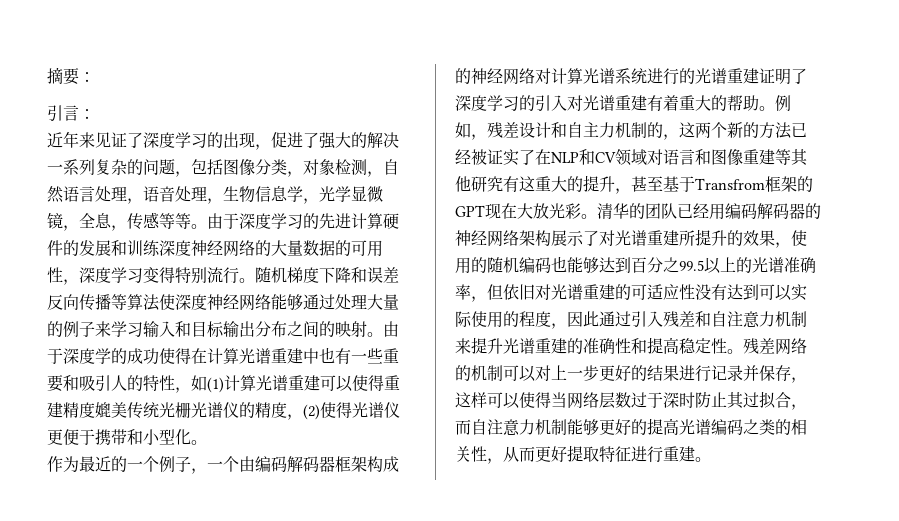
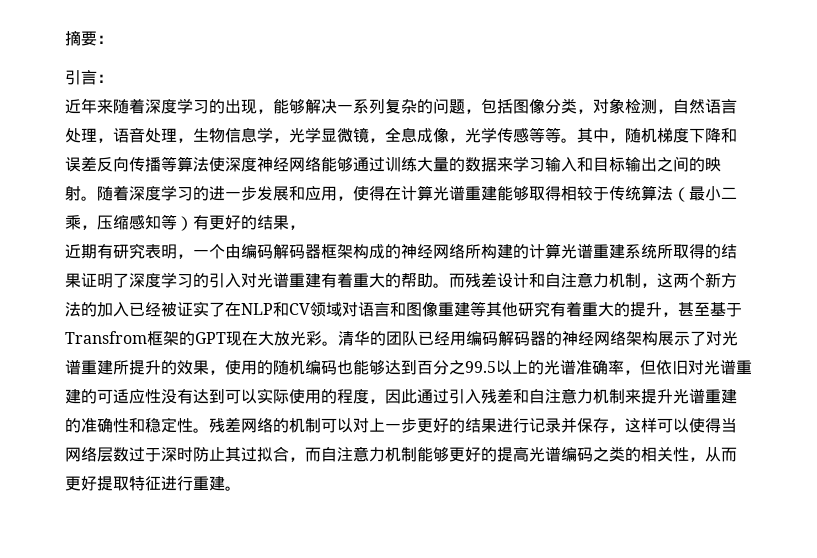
- 近年来见证了深度学习的出现，促进了强大的解决一系列复杂的问题，包括图像分类，对象检测，自然语言处理，语音处理，生物信息学，光学显微镜，全息，传感等等。由于深度学习的先进计算硬件的发展和训练深度神经网络的大量数据的可用性，深度学习变得特别流行。随机梯度下降和误差反向传播等算法使深度神经网络能够通过处理大量的例子来学习输入和目标输出分布之间的映射。
+ 近年来随着深度学习的出现，能够解决一系列复杂的问题，包括图像分类，对象检测，自然语言处理，语音处理，生物信息学，光学显微镜，全息成像，光学传感等等。其中，随机梯度下降和误差反向传播等算法使深度神经网络能够通过训练大量的数据来学习输入和目标输出之间的映射。
- 由于深度学的成功使得在计算光谱重建中也有一些重要和吸引人的特性，如(1)计算光谱重建可以使得重建精度媲美传统光栅光谱仪的精度，(2)使得光谱仪更便于携带和小型化。
- 作为最近的一个例子，一个由编码解码器框架构成的神经网络对计算光谱系统进行的光谱重建证明了深度学习的引入对光谱重建有着重大的帮助。
+ 随着深度学习的进一步发展和应用，使得在计算光谱重建能够取得相较于传统算法（最小二乘，压缩感知等）有更好的结果，
+ 近期有研究表明，一个由编码解码器框架构成的神经网络所构建的计算光谱重建系统所取得的结果证明了深度学习的引入对光谱重建有着重大的帮助。
- 例如，残差设计和自主力机制的，这两个新的方法已经被证实了在NLP和CV领域对语言和图像重建等其他研究有这重大的提升，甚至基于Transfrom框架的GPT现在大放光彩。
+ 而残差设计和自注意力机制，这两个新方法的加入已经被证实了在NLP和CV领域对语言和图像重建等其他研究有着重大的提升，甚至基于Transfrom框架的GPT现在大放光彩。
- 清华的团队已经用编码解码器的神经网络架构展示了对光谱重建所提升的效果，使用的随机编码也能够达到百分之99.5以上的光谱准确率，但依旧对光谱重建的可适应性没有达到可以实际使用的程度，因此通过引入残差和自注意力机制来提升光谱重建的准确性和提高稳定性。
+ 清华的团队已经用编码解码器的神经网络架构展示了对光谱重建所提升的效果，使用的随机编码也能够达到百分之99.5以上的光谱准确率，但依旧对光谱重建的可适应性没有达到可以实际使用的程度，因此通过引入残差和自注意力机制来提升光谱重建的准确性和稳定性。

